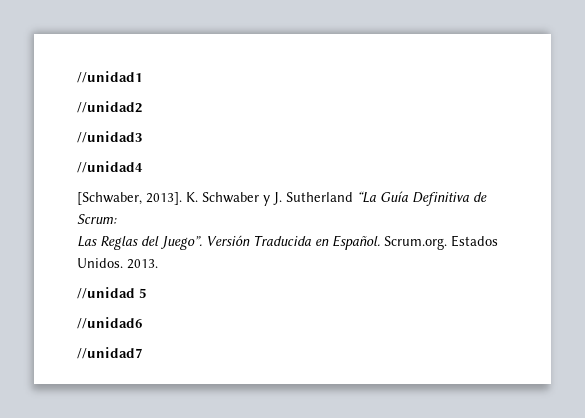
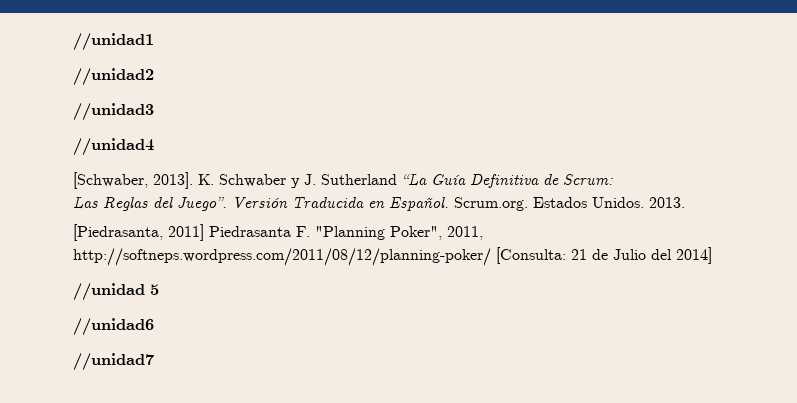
+ [Piedrasanta, 2011] Piedrasanta F. "Planning Poker", 2011, http://softneps.wordpress.com/2011/08/12/planning-poker/ [Consulta: 21 de Julio del 2014]

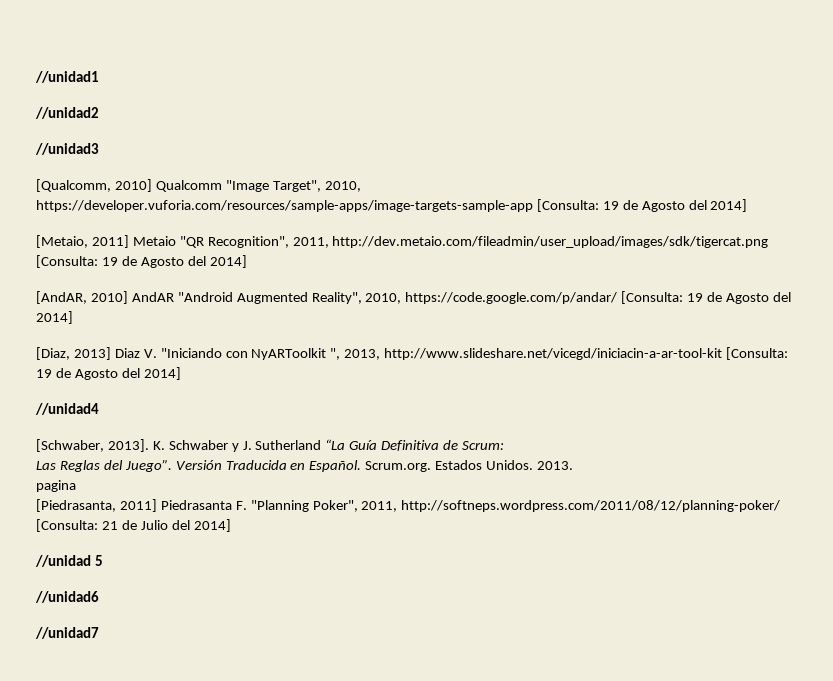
+ [Qualcomm, 2010] Qualcomm "Image Target", 2010, https://developer.vuforia.com/resources/sample-apps/image-targets-sample-app [Consulta: 19 de Agosto del 2014]
+ [Metaio, 2011] Metaio "QR Recognition", 2011, http://dev.metaio.com/fileadmin/user_upload/images/sdk/tigercat.png [Consulta: 19 de Agosto del 2014]
+ [AndAR, 2010] AndAR "Android Augmented Reality", 2010, https://code.google.com/p/andar/ [Consulta: 19 de Agosto del 2014]
+ [Diaz, 2013] Diaz V. "Iniciando con NyARToolkit ", 2013, http://www.slideshare.net/vicegd/iniciacin-a-ar-tool-kit [Consulta: 19 de Agosto del 2014]
+ pagina

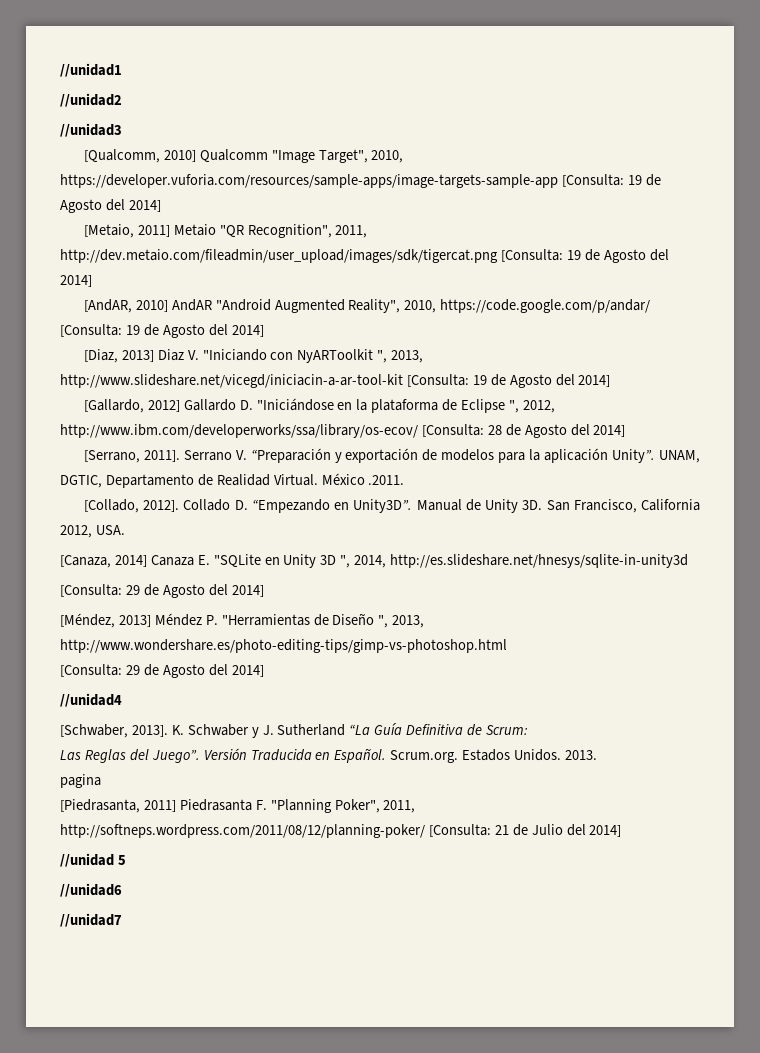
+ [Gallardo, 2012] Gallardo D. "Iniciándose en la plataforma de Eclipse ", 2012, http://www.ibm.com/developerworks/ssa/library/os-ecov/ [Consulta: 28 de Agosto del 2014]
+ [Serrano, 2011]. Serrano V. “Preparación y exportación de modelos para la aplicación Unity”. UNAM, DGTIC, Departamento de Realidad Virtual. México .2011.
+ [Collado, 2012]. Collado D. “Empezando en Unity3D”. Manual de Unity 3D. San Francisco, California 2012, USA.
+ [Canaza, 2014] Canaza E. "SQLite en Unity 3D ", 2014, http://es.slideshare.net/hnesys/sqlite-in-unity3d
+ [Consulta: 29 de Agosto del 2014]
+ [Méndez, 2013] Méndez P. "Herramientas de Diseño ", 2013, http://www.wondershare.es/photo-editing-tips/gimp-vs-photoshop.html
+ [Consulta: 29 de Agosto del 2014]

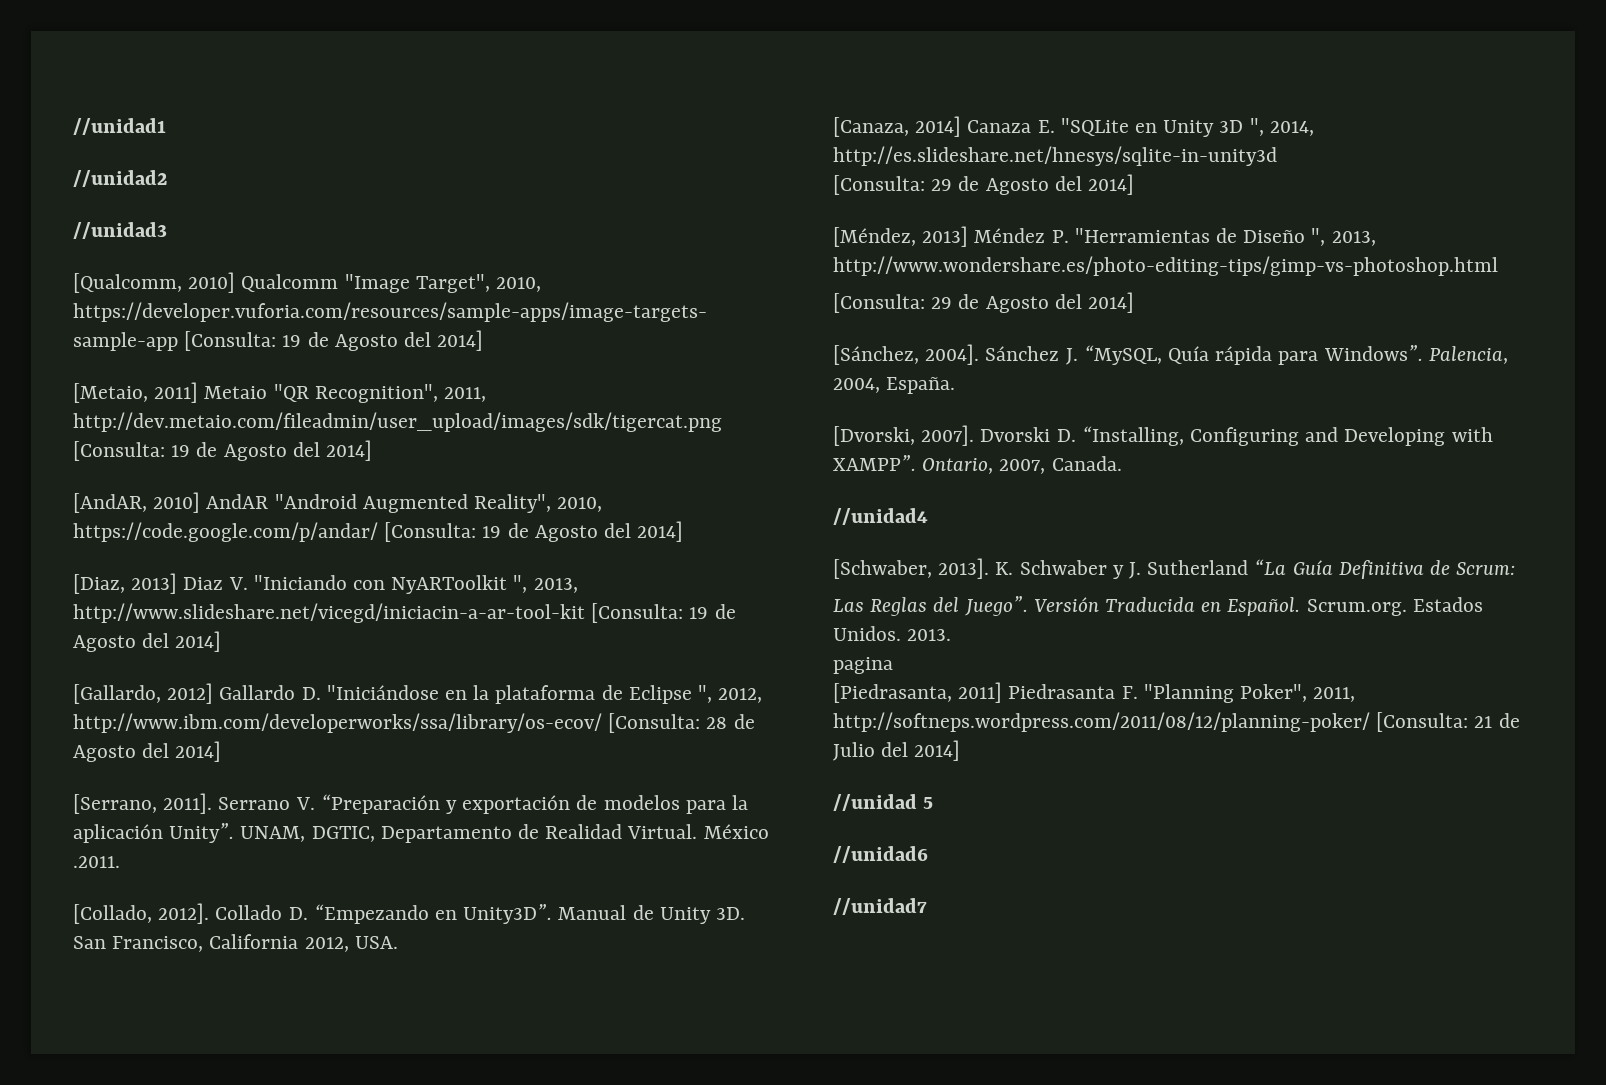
+ [Sánchez, 2004]. Sánchez J. “MySQL, Quía rápida para Windows”. Palencia, 2004, España.
+ [Dvorski, 2007]. Dvorski D. “Installing, Configuring and Developing with XAMPP”. Ontario, 2007, Canada.

